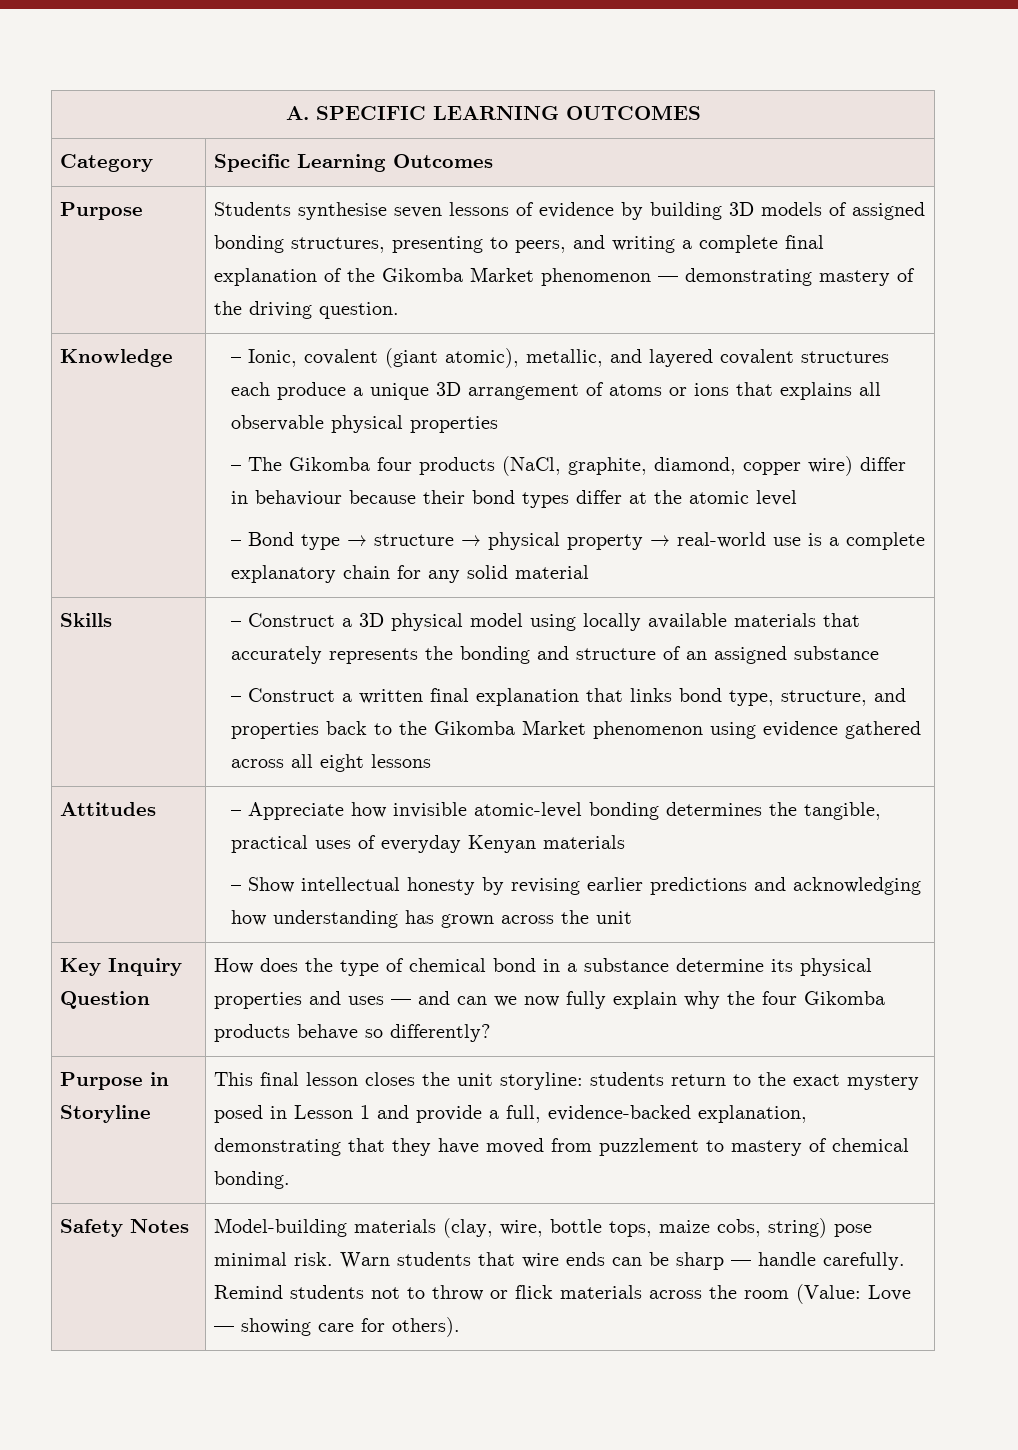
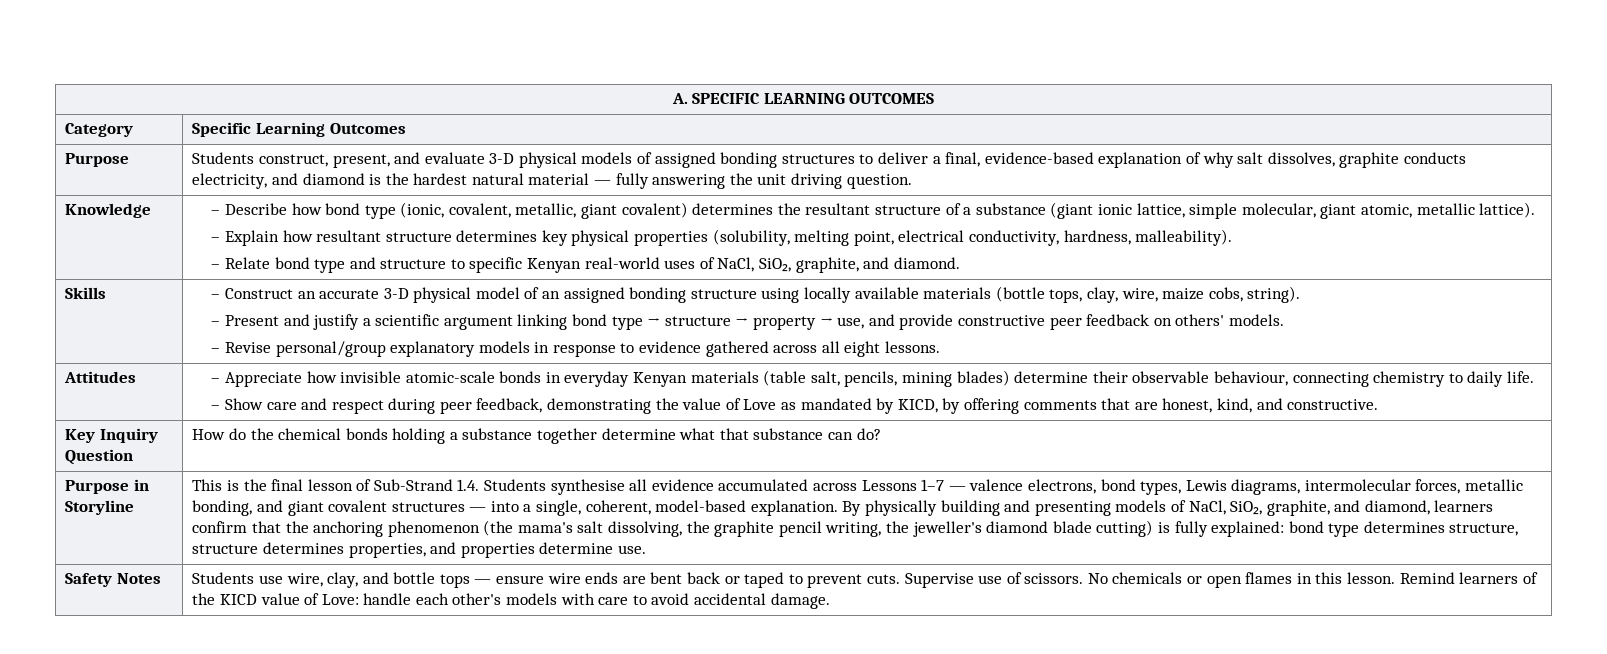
- Purpose | Students synthesise seven lessons of evidence by building 3D models of assigned bonding structures, presenting to peers, and writing a complete final explanation of the Gikomba Market phenomenon — demonstrating mastery of the driving question.
- Knowledge | – Ionic, covalent (giant atomic), metallic, and layered covalent structures each produce a unique 3D arrangement of atoms or ions that explains all observable physical properties
- – The Gikomba four products (NaCl, graphite, diamond, copper wire) differ in behaviour because their bond types differ at the atomic level
- – Bond type → structure → physical property → real-world use is a complete explanatory chain for any solid material
- Skills | – Construct a 3D physical model using locally available materials that accurately represents the bonding and structure of an assigned substance
- – Construct a written final explanation that links bond type, structure, and properties back to the Gikomba Market phenomenon using evidence gathered across all eight lessons
+ Purpose | Students construct, present, and evaluate 3-D physical models of assigned bonding structures to deliver a final, evidence-based explanation of why salt dissolves, graphite conducts electricity, and diamond is the hardest natural material — fully answering the unit driving question.
+ Knowledge | – Describe how bond type (ionic, covalent, metallic, giant covalent) determines the resultant structure of a substance (giant ionic lattice, simple molecular, giant atomic, metallic lattice).
+ – Explain how resultant structure determines key physical properties (solubility, melting point, electrical conductivity, hardness, malleability).
+ – Relate bond type and structure to specific Kenyan real-world uses of NaCl, SiO₂, graphite, and diamond.
+ Skills | – Construct an accurate 3-D physical model of an assigned bonding structure using locally available materials (bottle tops, clay, wire, maize cobs, string).
+ – Present and justify a scientific argument linking bond type → structure → property → use, and provide constructive peer feedback on others' models.
+ – Revise personal/group explanatory models in response to evidence gathered across all eight lessons.
- – Appreciate how invisible atomic-level bonding determines the tangible, practical uses of everyday Kenyan materials
- – Show intellectual honesty by revising earlier predictions and acknowledging how understanding has grown across the unit
- Key Inquiry Question | How does the type of chemical bond in a substance determine its physical properties and uses — and can we now fully explain why the four Gikomba products behave so differently?
- Purpose in Storyline | This final lesson closes the unit storyline: students return to the exact mystery posed in Lesson 1 and provide a full, evidence-backed explanation, demonstrating that they have moved from puzzlement to mastery of chemical bonding.
- Safety Notes | Model-building materials (clay, wire, bottle tops, maize cobs, string) pose minimal risk. Warn students that wire ends can be sharp — handle carefully. Remind students not to throw or flick materials across the room (Value: Love — showing care for others).
+ – Appreciate how invisible atomic-scale bonds in everyday Kenyan materials (table salt, pencils, mining blades) determine their observable behaviour, connecting chemistry to daily life.
+ – Show care and respect during peer feedback, demonstrating the value of Love as mandated by KICD, by offering comments that are honest, kind, and constructive.
+ Key Inquiry Question | How do the chemical bonds holding a substance together determine what that substance can do?
+ Purpose in Storyline | This is the final lesson of Sub-Strand 1.4. Students synthesise all evidence accumulated across Lessons 1–7 — valence electrons, bond types, Lewis diagrams, intermolecular forces, metallic bonding, and giant covalent structures — into a single, coherent, model-based explanation. By physically building and presenting models of NaCl, SiO₂, graphite, and diamond, learners confirm that the anchoring phenomenon (the mama's salt dissolving, the graphite pencil writing, the jeweller's diamond blade cutting) is fully explained: bond type determines structure, structure determines properties, and properties determine use.
+ Safety Notes | Students use wire, clay, and bottle tops — ensure wire ends are bent back or taped to prevent cuts. Supervise use of scissors. No chemicals or open flames in this lesson. Remind learners of the KICD value of Love: handle each other's models with care to avoid accidental damage.

